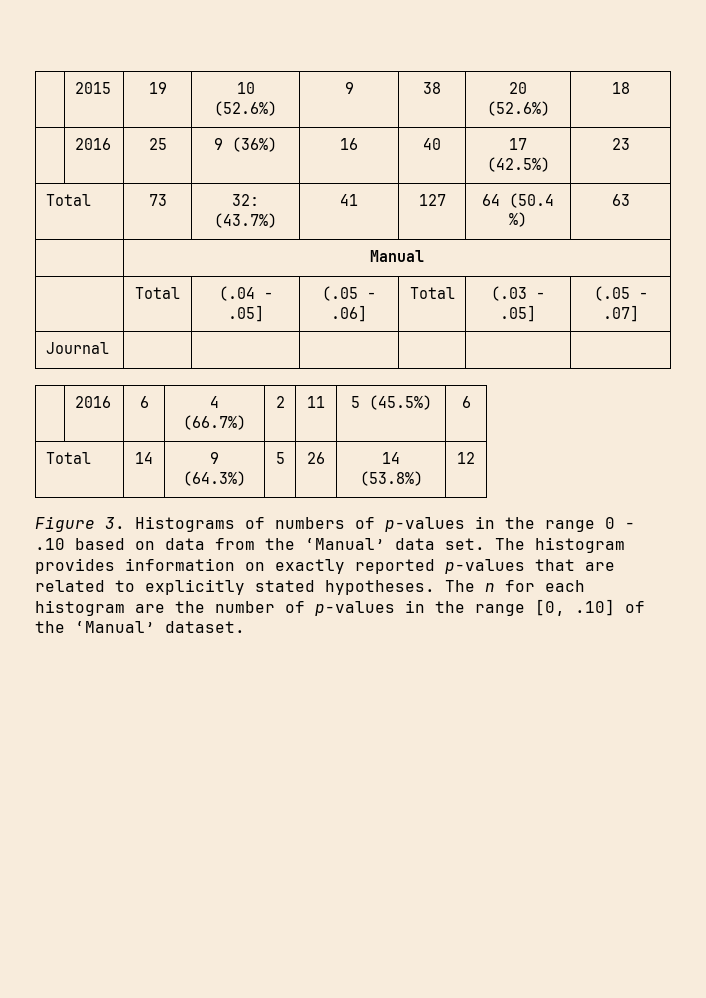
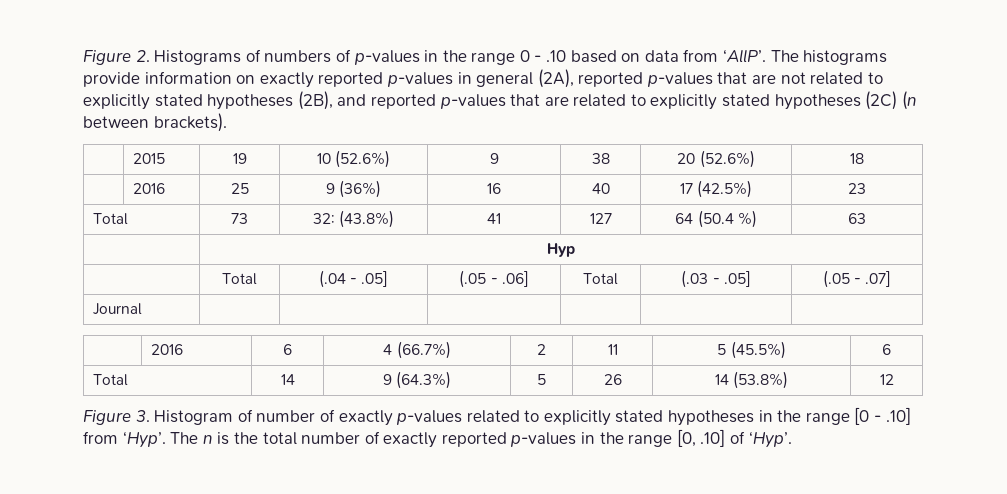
+ Figure 2. Histograms of numbers of p-values in the range 0 - .10 based on data from ‘AllP’. The histograms provide information on exactly reported p-values in general (2A), reported p-values that are not related to explicitly stated hypotheses (2B), and reported p-values that are related to explicitly stated hypotheses (2C) (n between brackets).
- Total | 73 | 32: (43.7%) | 41 | 127 | 64 (50.4 %) | 63
+ Total | 73 | 32: (43.8%) | 41 | 127 | 64 (50.4 %) | 63
- | Manual
+ | Hyp
- Figure 3. Histograms of numbers of p-values in the range 0 - .10 based on data from the ‘Manual’ data set. The histogram provides information on exactly reported p-values that are related to explicitly stated hypotheses. The n for each histogram are the number of p-values in the range [0, .10] of the ‘Manual’ dataset.
+ Figure 3. Histogram of number of exactly p-values related to explicitly stated hypotheses in the range [0 - .10] from ‘Hyp’. The n is the total number of exactly reported p-values in the range [0, .10] of ‘Hyp’.

